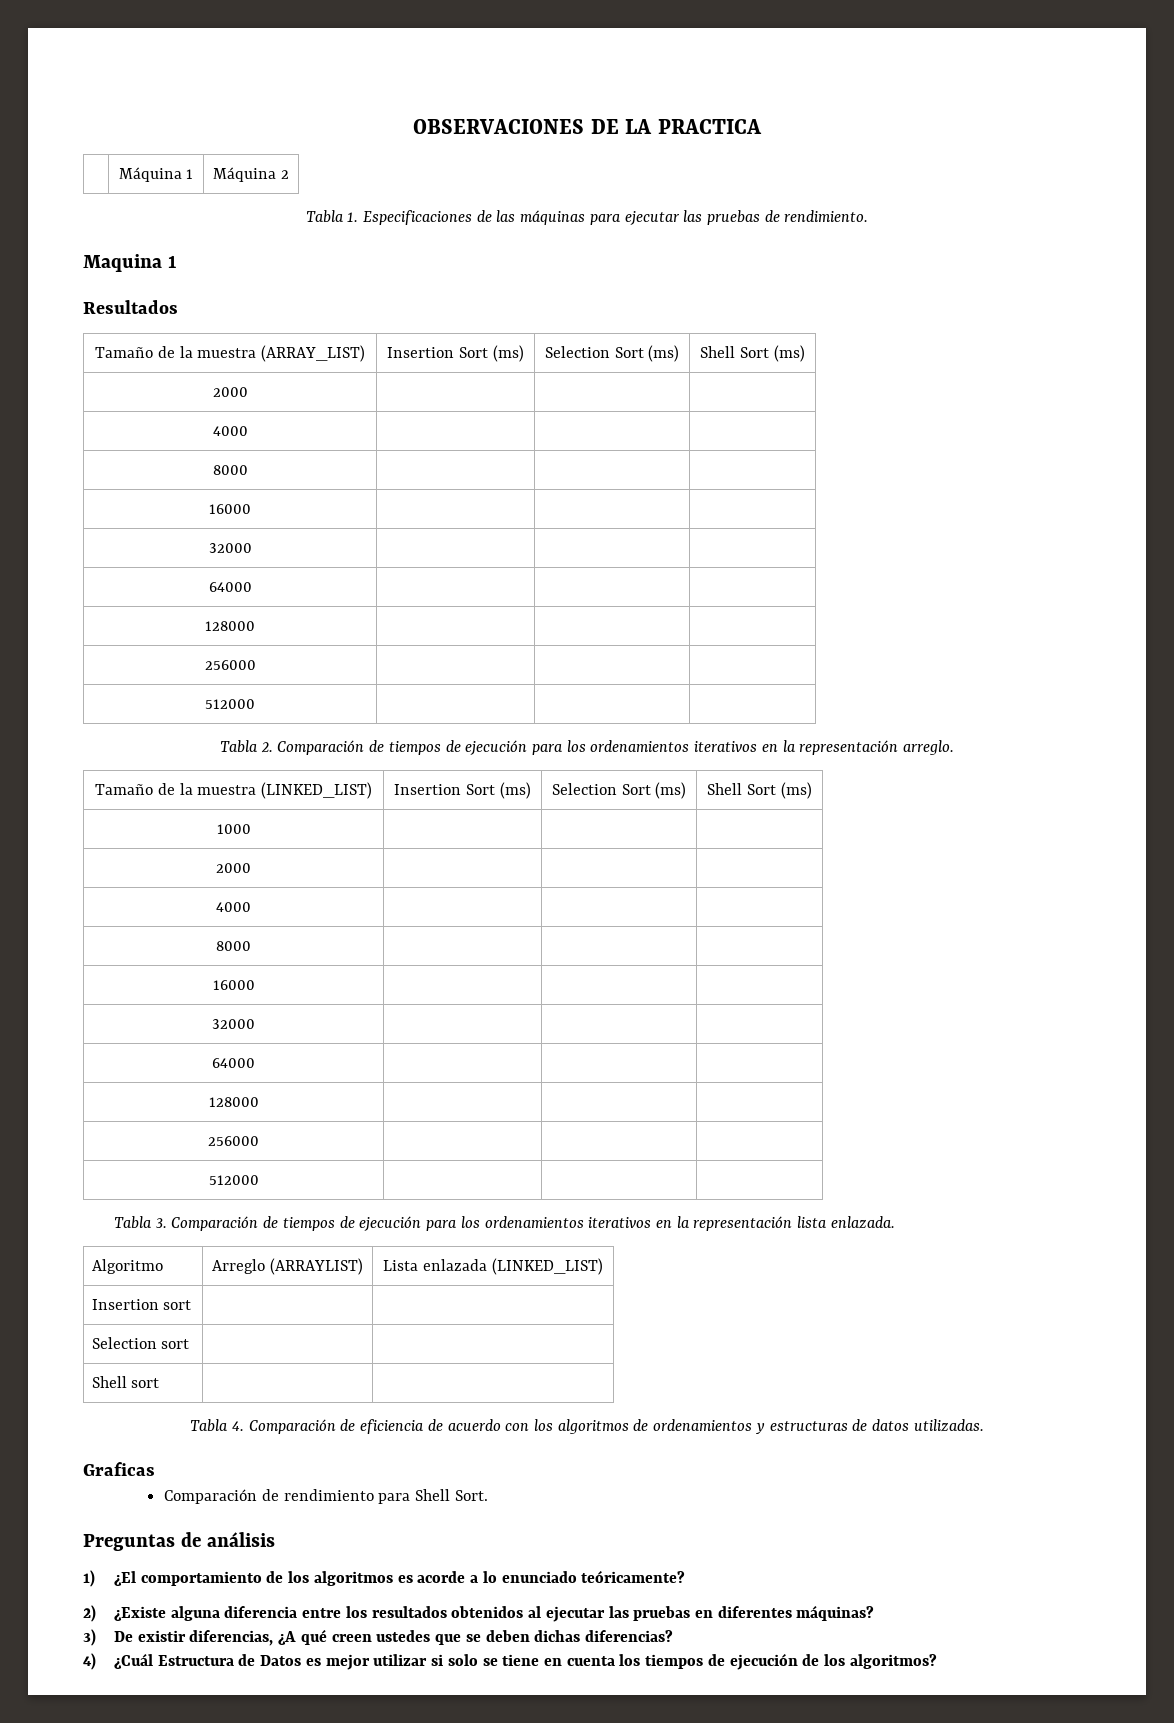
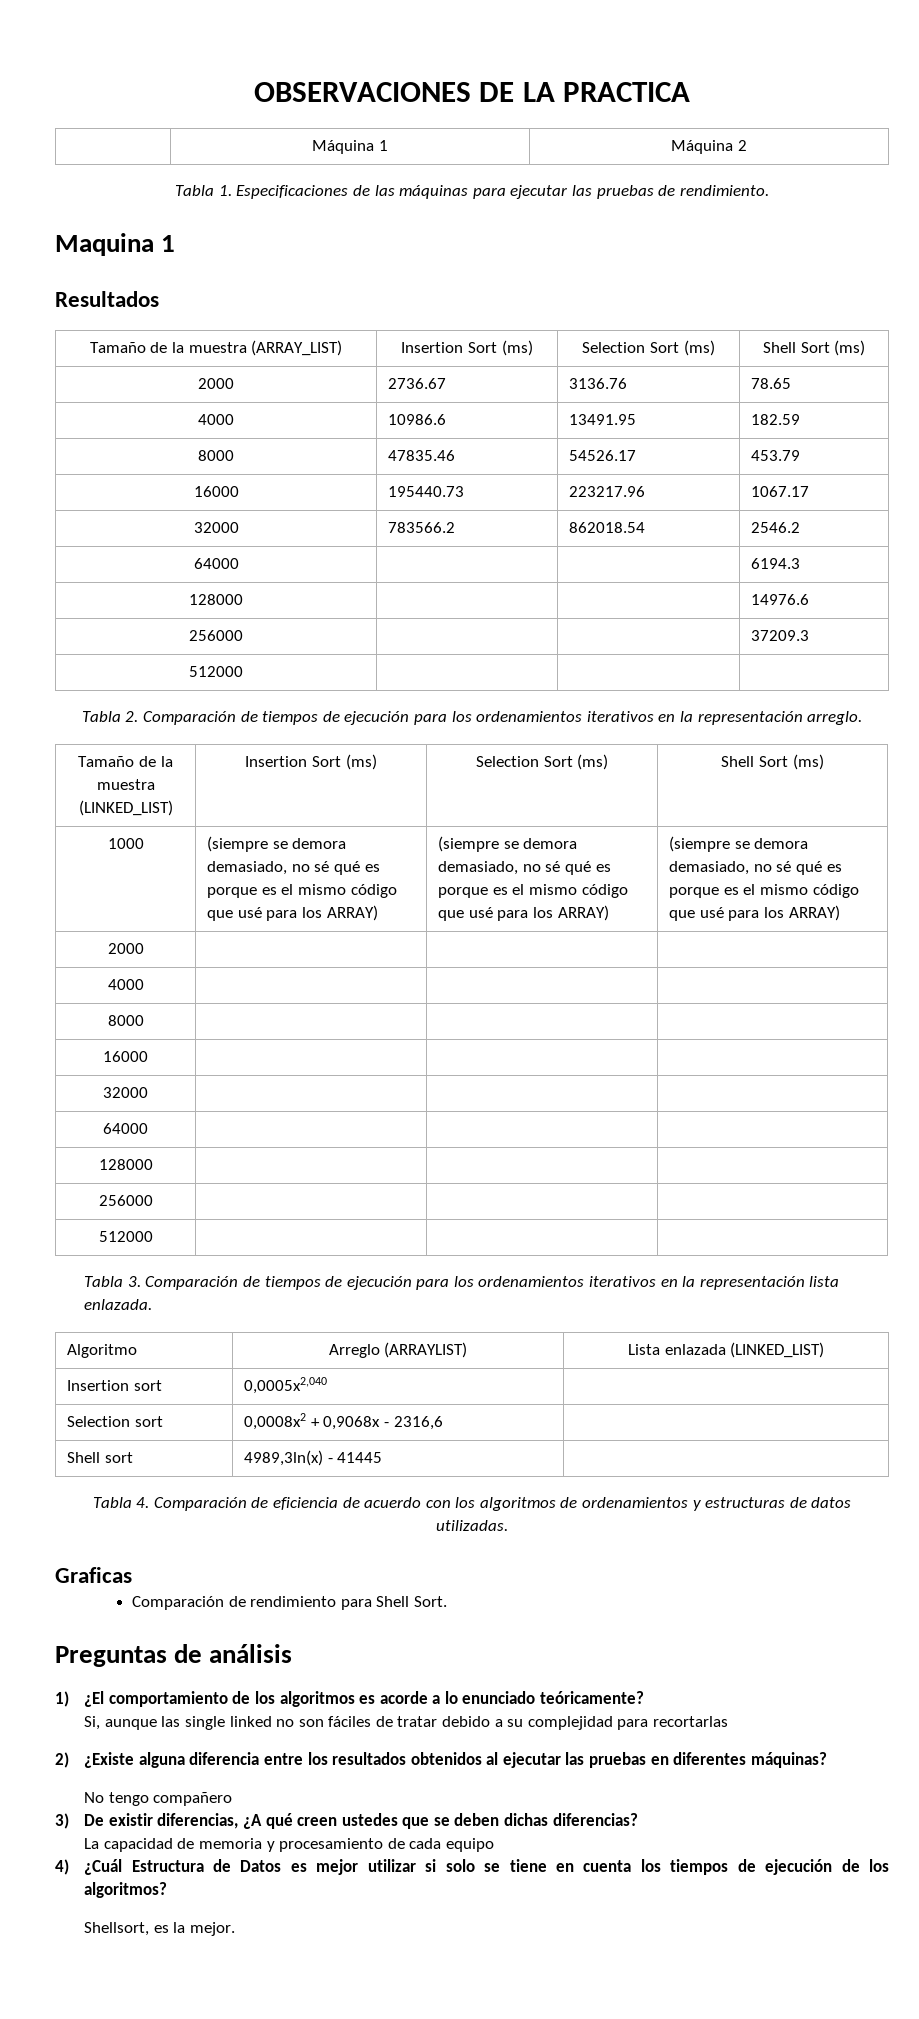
  Tamaño de la muestra (ARRAY_LIST) | Insertion Sort (ms) | Selection Sort (ms) | Shell Sort (ms)
- 2000 | | |
- 4000 | | |
- 8000 | | |
- 16000 | | |
- 32000 | | |
- 64000 | | |
- 128000 | | |
- 256000 | | |
+ 2000 | 2736.67 | 3136.76 | 78.65
+ 4000 | 10986.6 | 13491.95 | 182.59
+ 8000 | 47835.46 | 54526.17 | 453.79
+ 16000 | 195440.73 | 223217.96 | 1067.17
+ 32000 | 783566.2 | 862018.54 | 2546.2
+ 64000 | | | 6194.3
+ 128000 | | | 14976.6
+ 256000 | | | 37209.3
+ (siempre se demora demasiado, no sé qué es porque es el mismo código que usé para los ARRAY) | (siempre se demora demasiado, no sé qué es porque es el mismo código que usé para los ARRAY) | (siempre se demora demasiado, no sé qué es porque es el mismo código que usé para los ARRAY)
- Insertion sort | |
+ Insertion sort | 0,0005x2,040 |
- Selection sort | |
+ Selection sort | 0,0008x2 + 0,9068x - 2316,6 |
- Shell sort | |
+ Shell sort | 4989,3ln(x) - 41445 |
+ Si, aunque las single linked no son fáciles de tratar debido a su complejidad para recortarlas
+ No tengo compañero
+ La capacidad de memoria y procesamiento de cada equipo
+ Shellsort, es la mejor.

